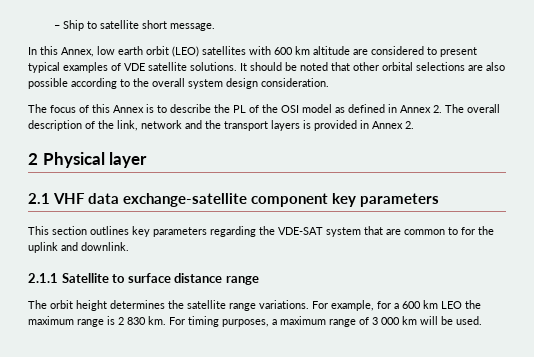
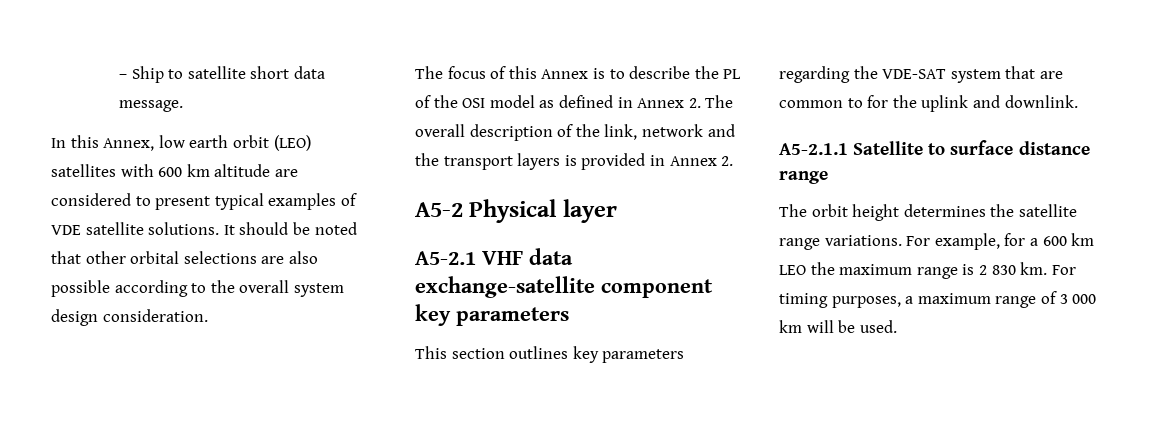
- – Ship to satellite short message.
+ – Ship to satellite short data message.
- 2 Physical layer
+ A5-2 Physical layer
- 2.1 VHF data exchange-satellite component key parameters
+ A5-2.1 VHF data exchange-satellite component key parameters
- 2.1.1 Satellite to surface distance range
+ A5-2.1.1 Satellite to surface distance range

